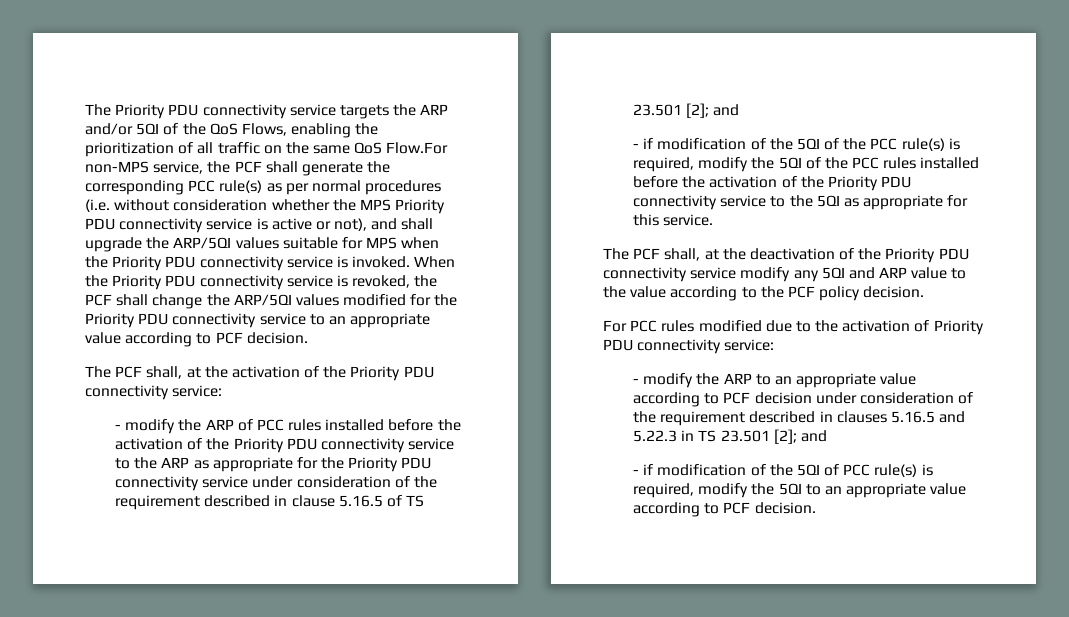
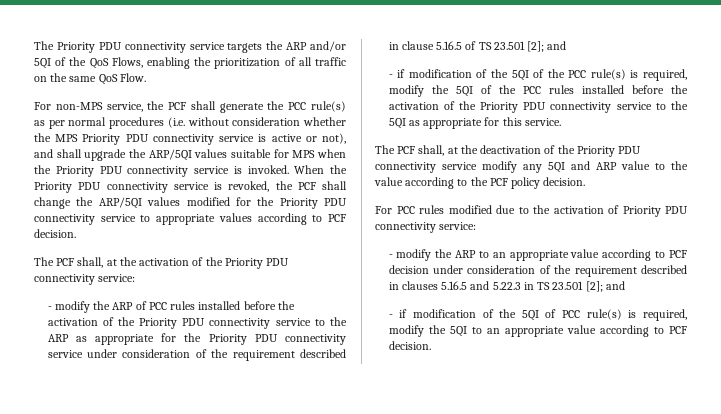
- The Priority PDU connectivity service targets the ARP and/or 5QI of the QoS Flows, enabling the prioritization of all traffic on the same QoS Flow.For non-MPS service, the PCF shall generate the corresponding PCC rule(s) as per normal procedures (i.e. without consideration whether the MPS Priority PDU connectivity service is active or not), and shall upgrade the ARP/5QI values suitable for MPS when the Priority PDU connectivity service is invoked.
+ The Priority PDU connectivity service targets the ARP and/or 5QI of the QoS Flows, enabling the prioritization of all traffic on the same QoS Flow.
+ For non-MPS service, the PCF shall generate the PCC rule(s) as per normal procedures (i.e. without consideration whether the MPS Priority PDU connectivity service is active or not), and shall upgrade the ARP/5QI values suitable for MPS when the Priority PDU connectivity service is invoked.
- When the Priority PDU connectivity service is revoked, the PCF shall change the ARP/5QI values modified for the Priority PDU connectivity service to an appropriate value according to PCF decision.
+ When the Priority PDU connectivity service is revoked, the PCF shall change the ARP/5QI values modified for the Priority PDU connectivity service to appropriate values according to PCF decision.

